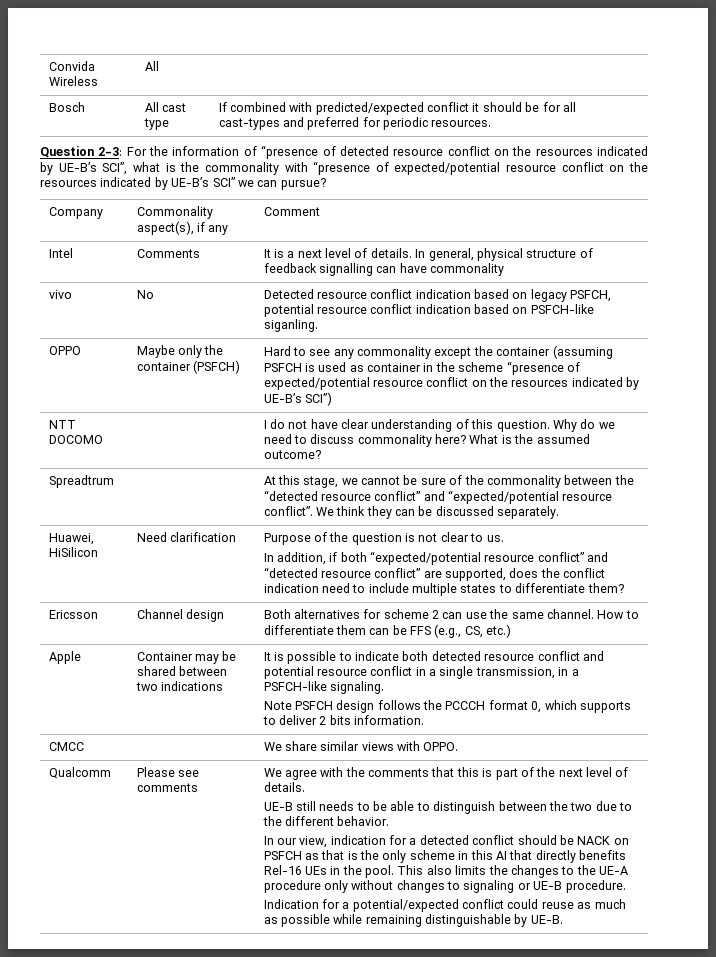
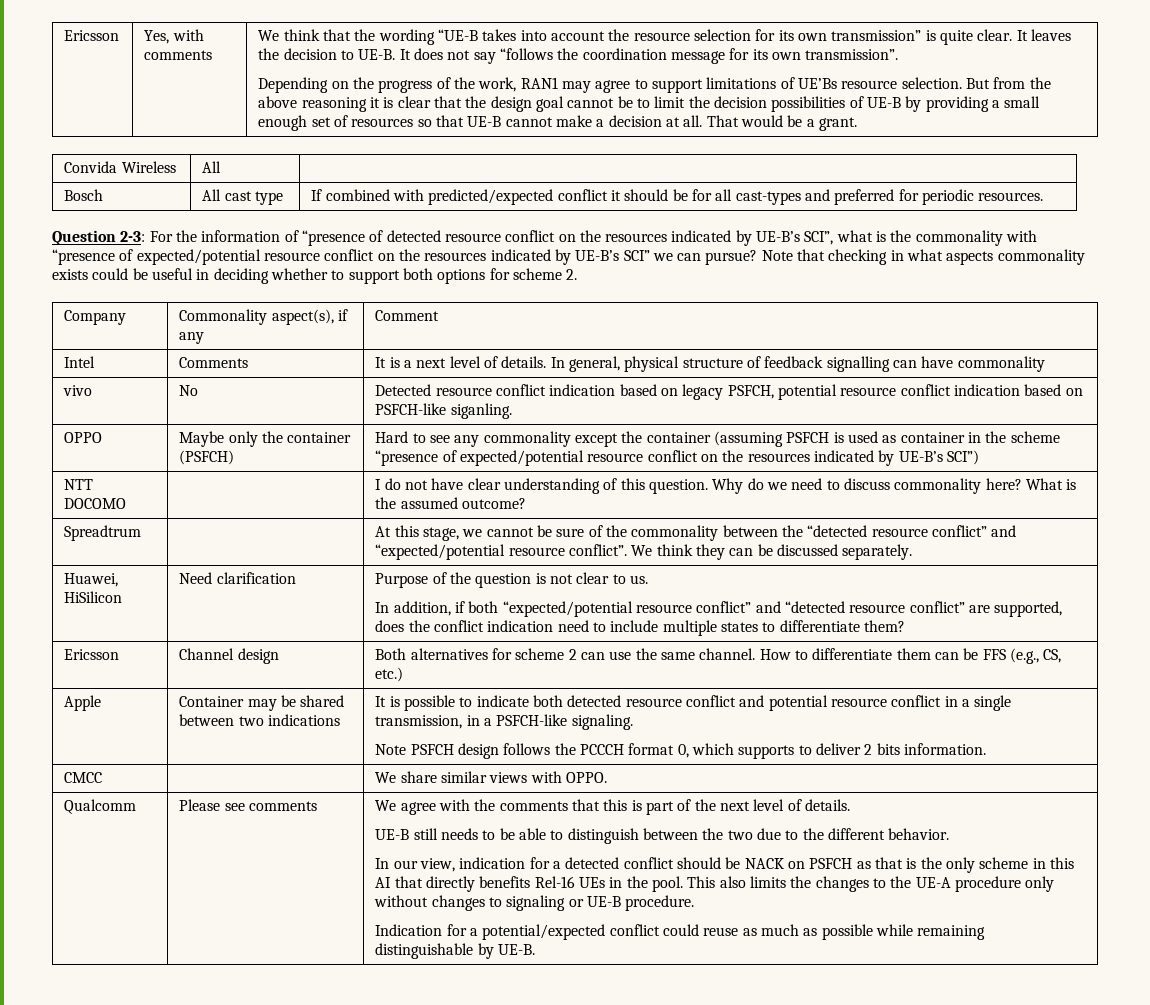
+ Ericsson | Yes, with comments | We think that the wording “UE-B takes into account the resource selection for its own transmission” is quite clear. It leaves the decision to UE-B. It does not say “follows the coordination message for its own transmission”.
+ Depending on the progress of the work, RAN1 may agree to support limitations of UE’Bs resource selection. But from the above reasoning it is clear that the design goal cannot be to limit the decision possibilities of UE-B by providing a small enough set of resources so that UE-B cannot make a decision at all. That would be a grant.
+ Note that checking in what aspects commonality exists could be useful in deciding whether to support both options for scheme 2.

